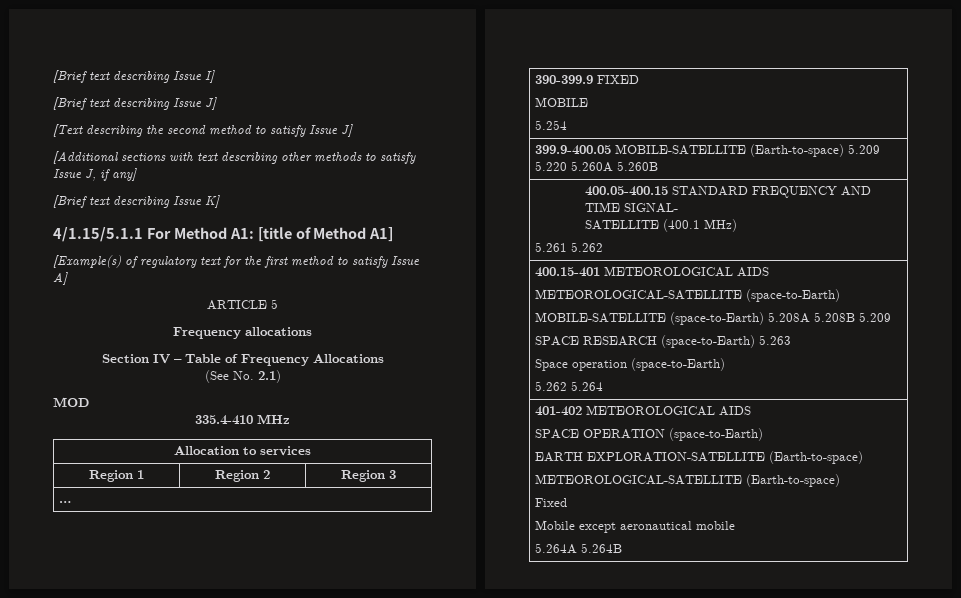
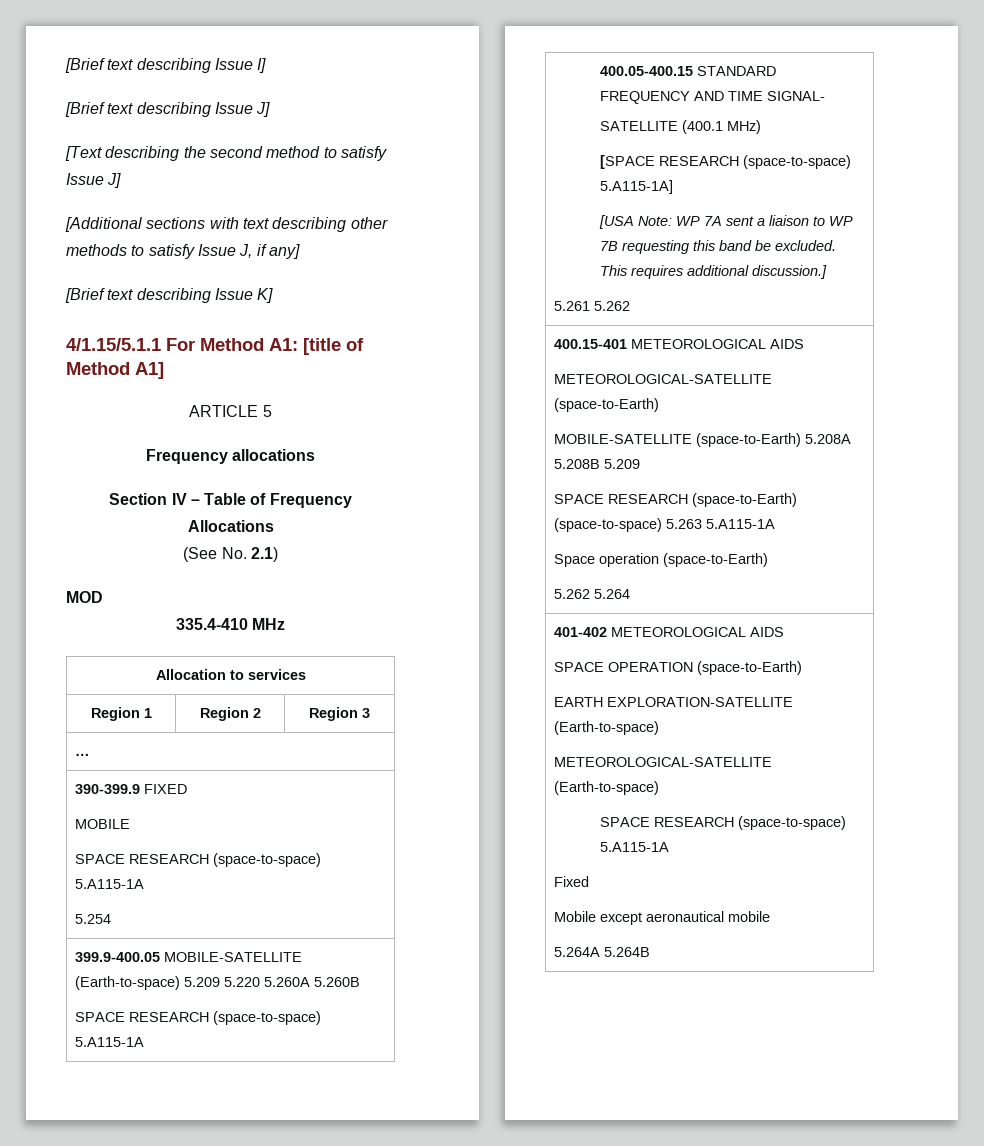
- [Example(s) of regulatory text for the first method to satisfy Issue A]
  390-399.9 FIXED
  MOBILE
+ SPACE RESEARCH (space-to-space) 5.A115-1A
  399.9-400.05 MOBILE-SATELLITE (Earth-to-space) 5.209 5.220 5.260A 5.260B
+ SPACE RESEARCH (space-to-space) 5.A115-1A
  400.05-400.15 STANDARD FREQUENCY AND TIME SIGNAL-
  SATELLITE (400.1 MHz)
+ [SPACE RESEARCH (space-to-space) 5.A115-1A]
+ [USA Note: WP 7A sent a liaison to WP 7B requesting this band be excluded. This requires additional discussion.]
  400.15-401 METEOROLOGICAL AIDS
  METEOROLOGICAL-SATELLITE (space-to-Earth)
  MOBILE-SATELLITE (space-to-Earth) 5.208A 5.208B 5.209
- SPACE RESEARCH (space-to-Earth) 5.263
+ SPACE RESEARCH (space-to-Earth) (space-to-space) 5.263 5.A115-1A
  401-402 METEOROLOGICAL AIDS
  SPACE OPERATION (space-to-Earth)
  EARTH EXPLORATION-SATELLITE (Earth-to-space)
  METEOROLOGICAL-SATELLITE (Earth-to-space)
+ SPACE RESEARCH (space-to-space) 5.A115-1A

